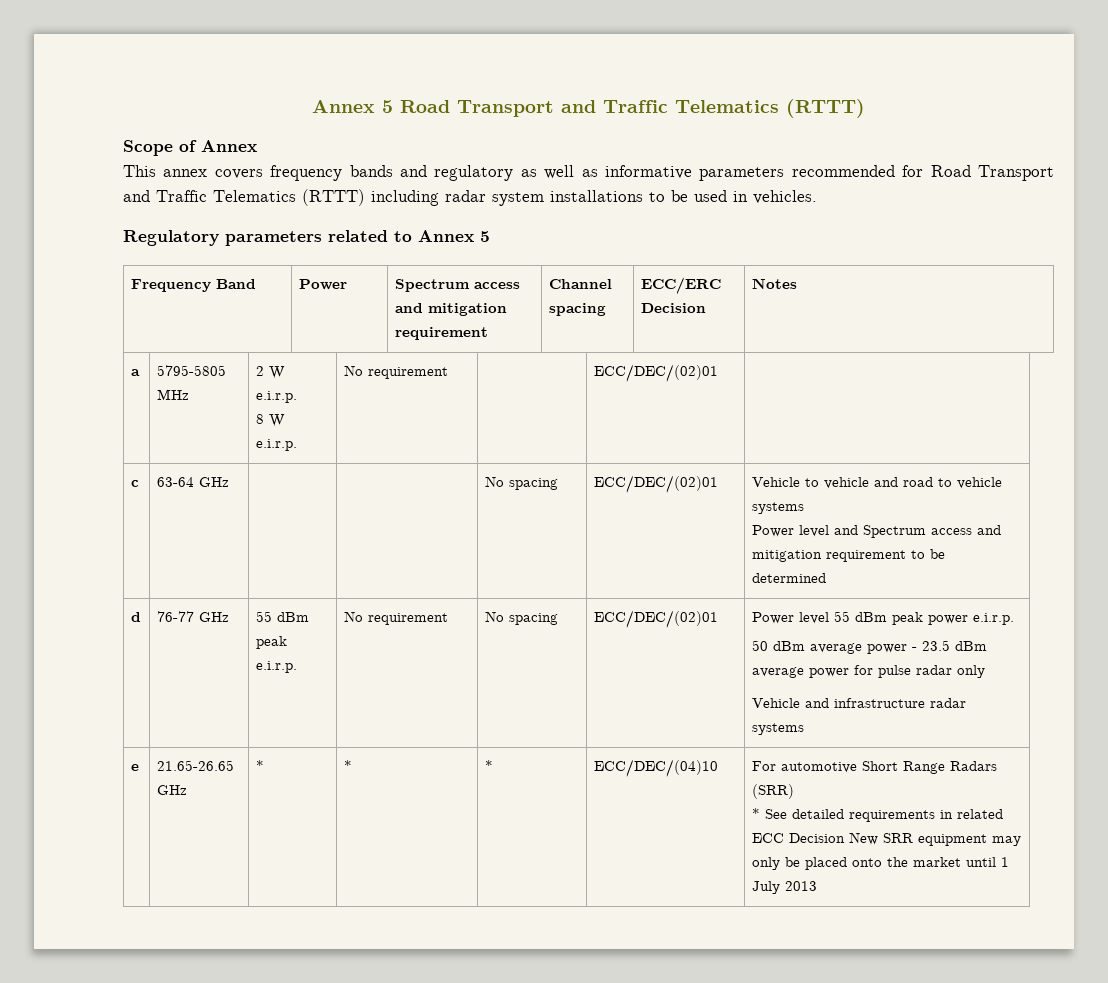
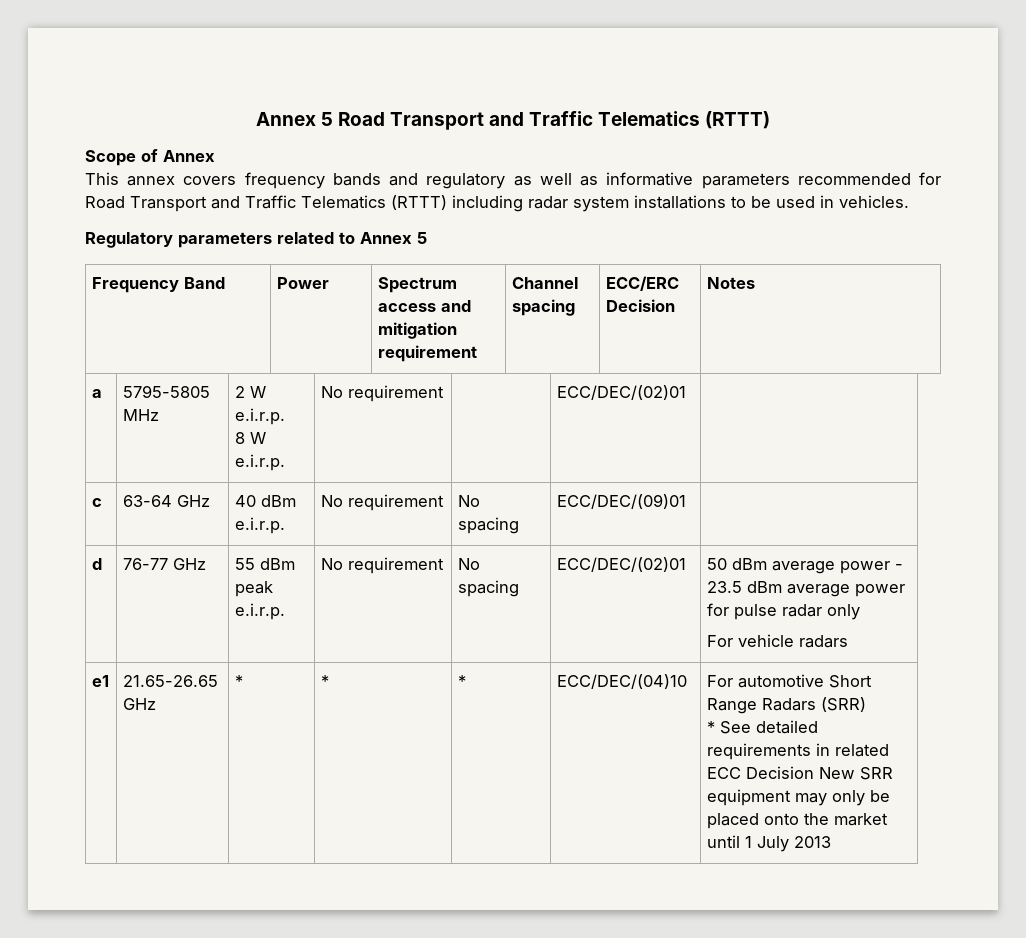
- c | 63-64 GHz | | | No spacing | ECC/DEC/(02)01 | Vehicle to vehicle and road to vehicle systems
- Power level and Spectrum access and mitigation requirement to be determined
+ c | 63-64 GHz | 40 dBm e.i.r.p. | No requirement | No spacing | ECC/DEC/(09)01 |
- d | 76-77 GHz | 55 dBm peak e.i.r.p. | No requirement | No spacing | ECC/DEC/(02)01 | Power level 55 dBm peak power e.i.r.p.
- 50 dBm average power - 23.5 dBm average power for pulse radar only
- Vehicle and infrastructure radar systems
- e | 21.65-26.65 GHz | * | * | * | ECC/DEC/(04)10 | For automotive Short Range Radars (SRR)
+ d | 76-77 GHz | 55 dBm peak e.i.r.p. | No requirement | No spacing | ECC/DEC/(02)01 | 50 dBm average power - 23.5 dBm average power for pulse radar only
+ For vehicle radars
+ e1 | 21.65-26.65 GHz | * | * | * | ECC/DEC/(04)10 | For automotive Short Range Radars (SRR)

